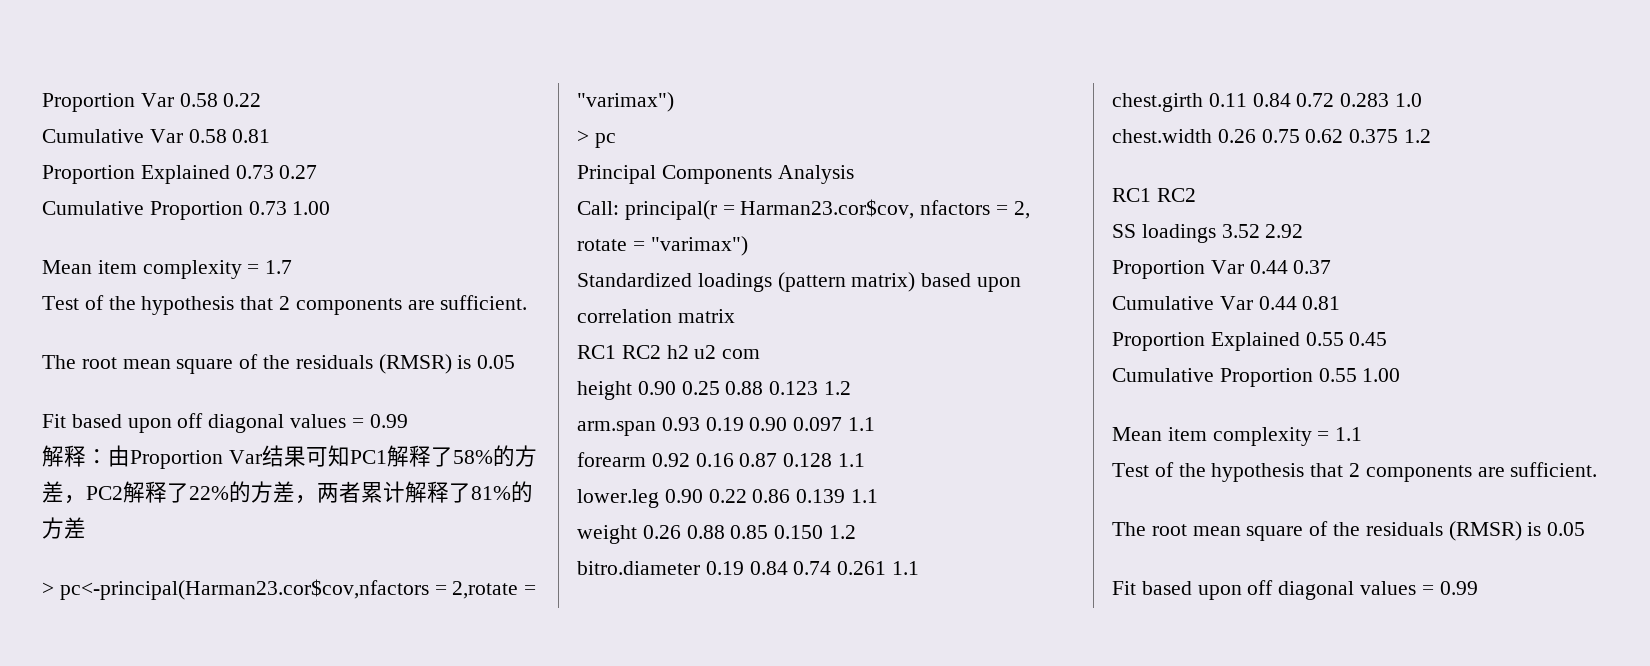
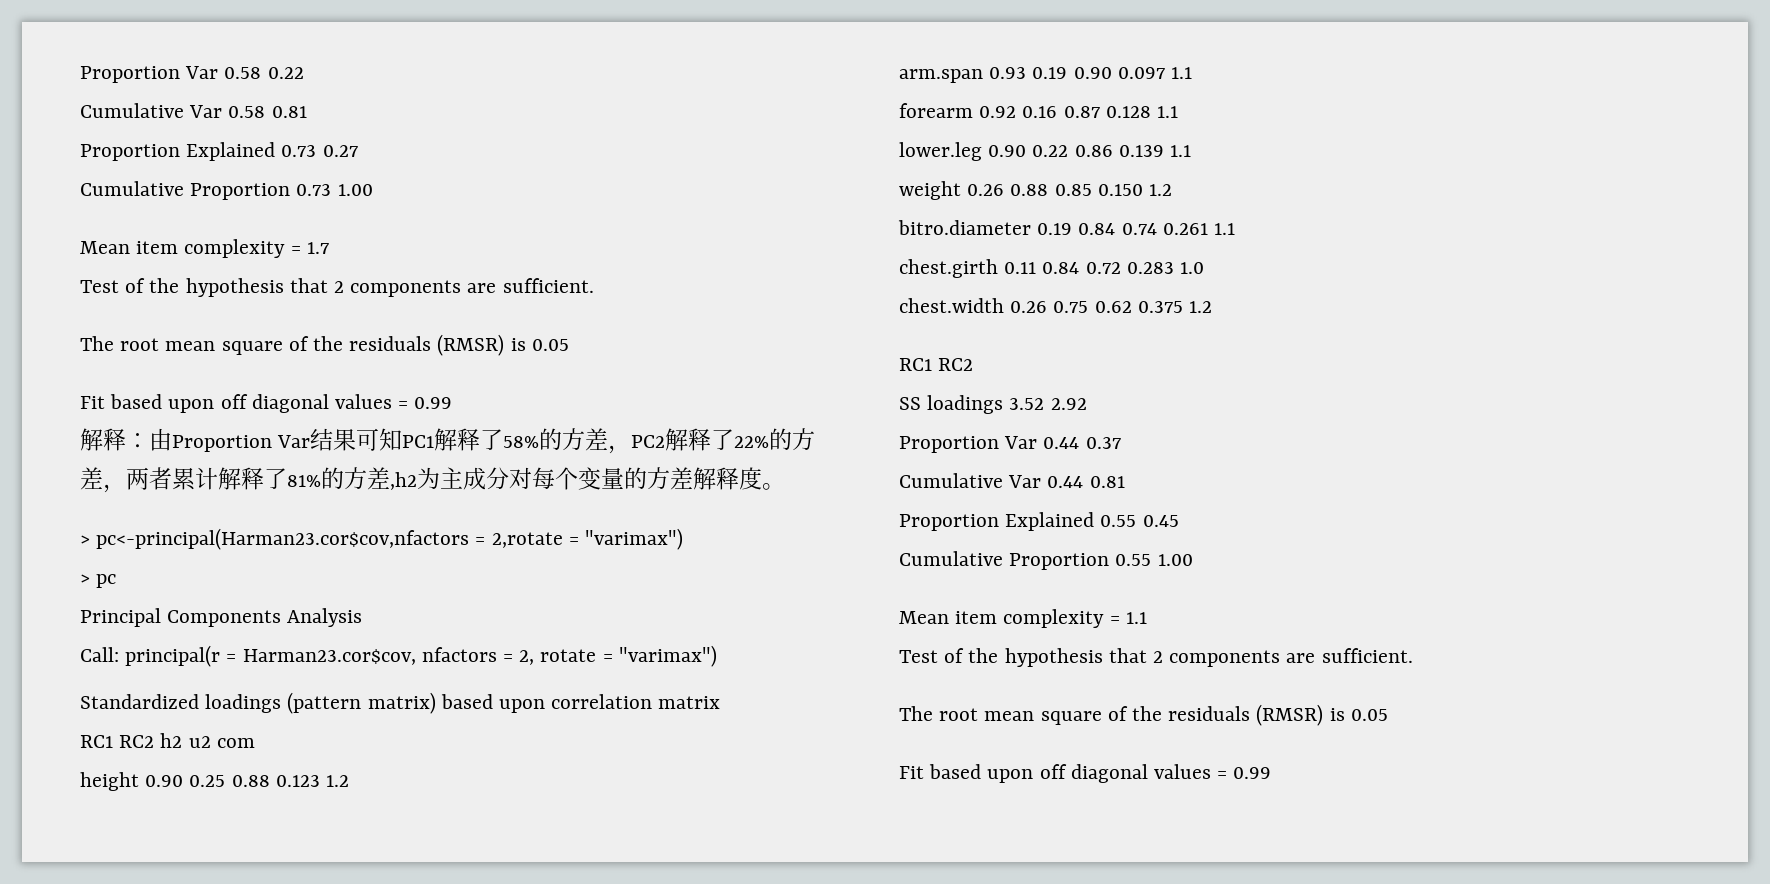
- 解释：由Proportion Var结果可知PC1解释了58%的方差，PC2解释了22%的方差，两者累计解释了81%的方差
+ 解释：由Proportion Var结果可知PC1解释了58%的方差，PC2解释了22%的方差，两者累计解释了81%的方差,h2为主成分对每个变量的方差解释度。

